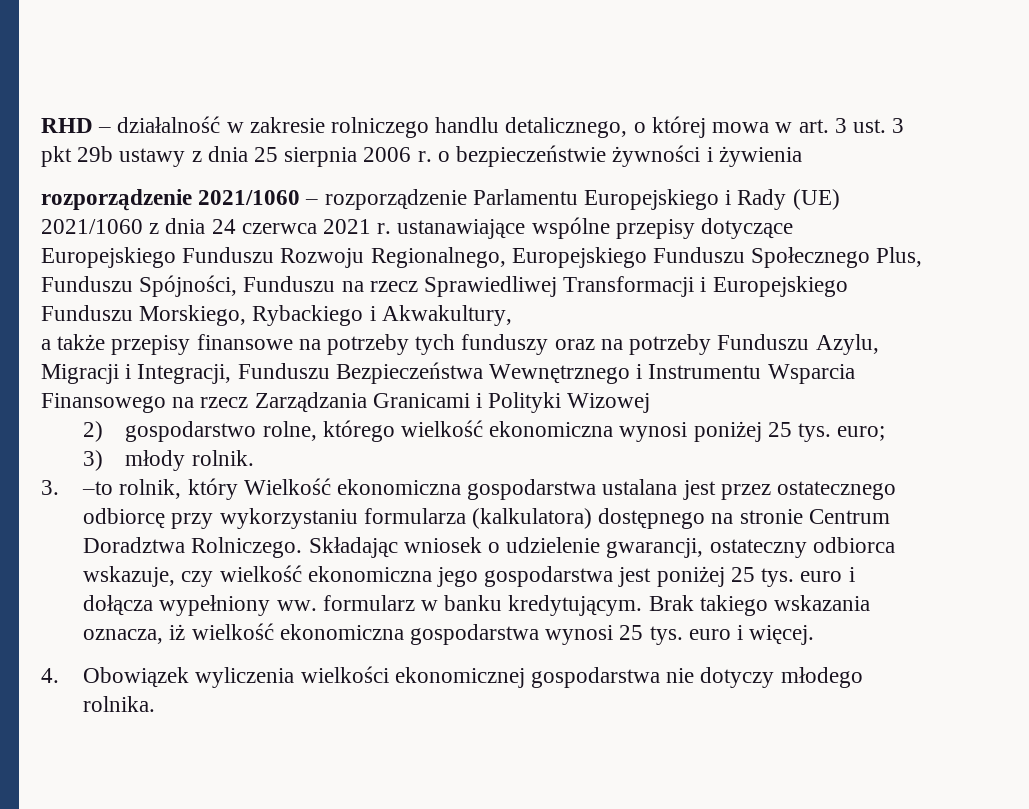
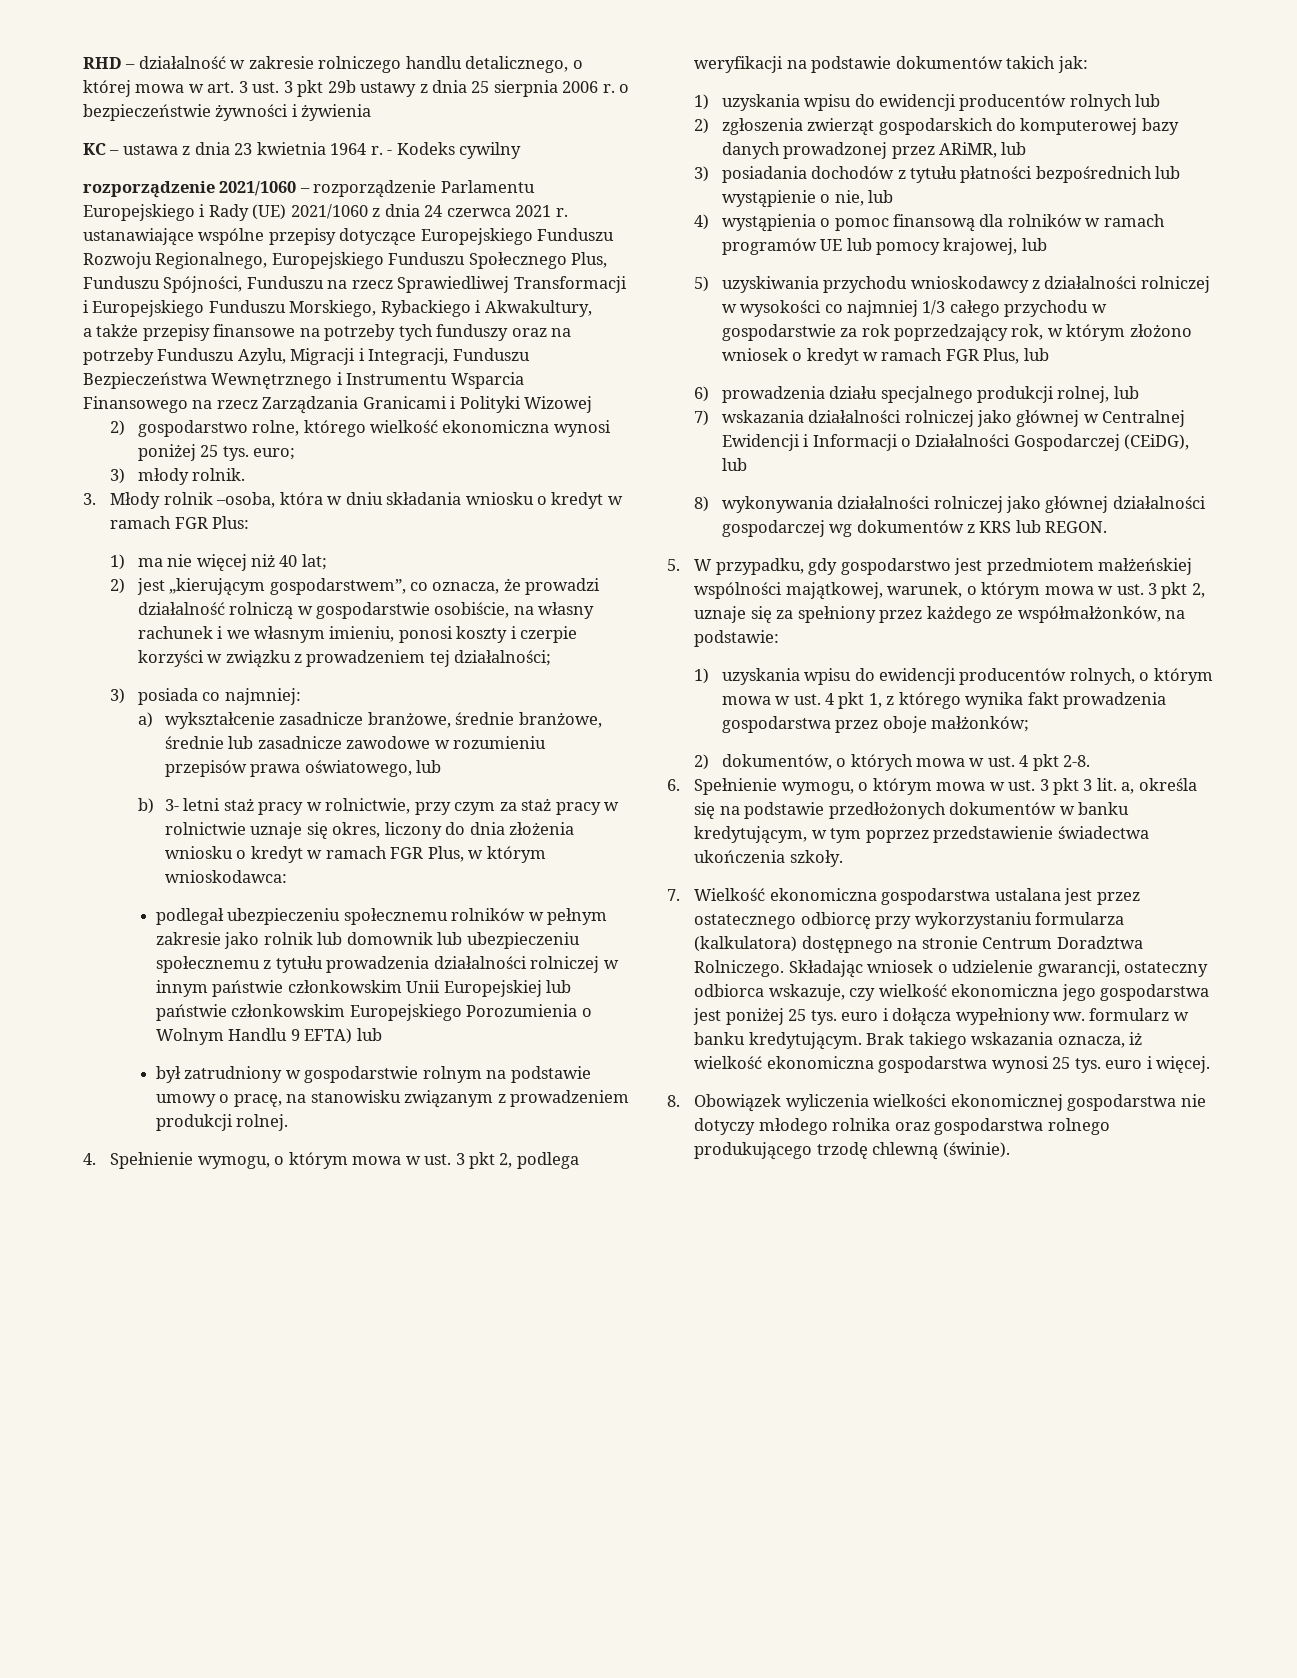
+ KC – ustawa z dnia 23 kwietnia 1964 r. - Kodeks cywilny
- 3. –to rolnik, który Wielkość ekonomiczna gospodarstwa ustalana jest przez ostatecznego odbiorcę przy wykorzystaniu formularza (kalkulatora) dostępnego na stronie Centrum Doradztwa Rolniczego.
+ 3. Młody rolnik –osoba, która w dniu składania wniosku o kredyt w ramach FGR Plus:
+ 1) ma nie więcej niż 40 lat;
+ 2) jest „kierującym gospodarstwem”, co oznacza, że prowadzi działalność rolniczą w gospodarstwie osobiście, na własny rachunek i we własnym imieniu, ponosi koszty i czerpie korzyści w związku z prowadzeniem tej działalności;
+ 3) posiada co najmniej:
+ a) wykształcenie zasadnicze branżowe, średnie branżowe, średnie lub zasadnicze zawodowe w rozumieniu przepisów prawa oświatowego, lub
+ b) 3- letni staż pracy w rolnictwie, przy czym za staż pracy w rolnictwie uznaje się okres, liczony do dnia złożenia wniosku o kredyt w ramach FGR Plus, w którym wnioskodawca:
+ podlegał ubezpieczeniu społecznemu rolników w pełnym zakresie jako rolnik lub domownik lub ubezpieczeniu społecznemu z tytułu prowadzenia działalności rolniczej w innym państwie członkowskim Unii Europejskiej lub państwie członkowskim Europejskiego Porozumienia o Wolnym Handlu 9 EFTA) lub
+ był zatrudniony w gospodarstwie rolnym na podstawie umowy o pracę, na stanowisku związanym z prowadzeniem produkcji rolnej.
+ 4. Spełnienie wymogu, o którym mowa w ust. 3 pkt 2, podlega weryfikacji na podstawie dokumentów takich jak:
+ 1) uzyskania wpisu do ewidencji producentów rolnych lub
+ 2) zgłoszenia zwierząt gospodarskich do komputerowej bazy danych prowadzonej przez ARiMR, lub
+ 3) posiadania dochodów z tytułu płatności bezpośrednich lub wystąpienie o nie, lub
+ 4) wystąpienia o pomoc finansową dla rolników w ramach programów UE lub pomocy krajowej, lub
+ 5) uzyskiwania przychodu wnioskodawcy z działalności rolniczej w wysokości co najmniej 1/3 całego przychodu w gospodarstwie za rok poprzedzający rok, w którym złożono wniosek o kredyt w ramach FGR Plus, lub
+ 6) prowadzenia działu specjalnego produkcji rolnej, lub
+ 7) wskazania działalności rolniczej jako głównej w Centralnej Ewidencji i Informacji o Działalności Gospodarczej (CEiDG), lub
+ 8) wykonywania działalności rolniczej jako głównej działalności gospodarczej wg dokumentów z KRS lub REGON.
+ 5. W przypadku, gdy gospodarstwo jest przedmiotem małżeńskiej wspólności majątkowej, warunek, o którym mowa w ust. 3 pkt 2, uznaje się za spełniony przez każdego ze współmałżonków, na podstawie:
+ 1) uzyskania wpisu do ewidencji producentów rolnych, o którym mowa w ust. 4 pkt 1, z którego wynika fakt prowadzenia gospodarstwa przez oboje małżonków;
+ 2) dokumentów, o których mowa w ust. 4 pkt 2-8.
+ 6. Spełnienie wymogu, o którym mowa w ust. 3 pkt 3 lit. a, określa się na podstawie przedłożonych dokumentów w banku kredytującym, w tym poprzez przedstawienie świadectwa ukończenia szkoły.
+ 7. Wielkość ekonomiczna gospodarstwa ustalana jest przez ostatecznego odbiorcę przy wykorzystaniu formularza (kalkulatora) dostępnego na stronie Centrum Doradztwa Rolniczego.
- 4. Obowiązek wyliczenia wielkości ekonomicznej gospodarstwa nie dotyczy młodego rolnika.
+ 8. Obowiązek wyliczenia wielkości ekonomicznej gospodarstwa nie dotyczy młodego rolnika oraz gospodarstwa rolnego produkującego trzodę chlewną (świnie).

